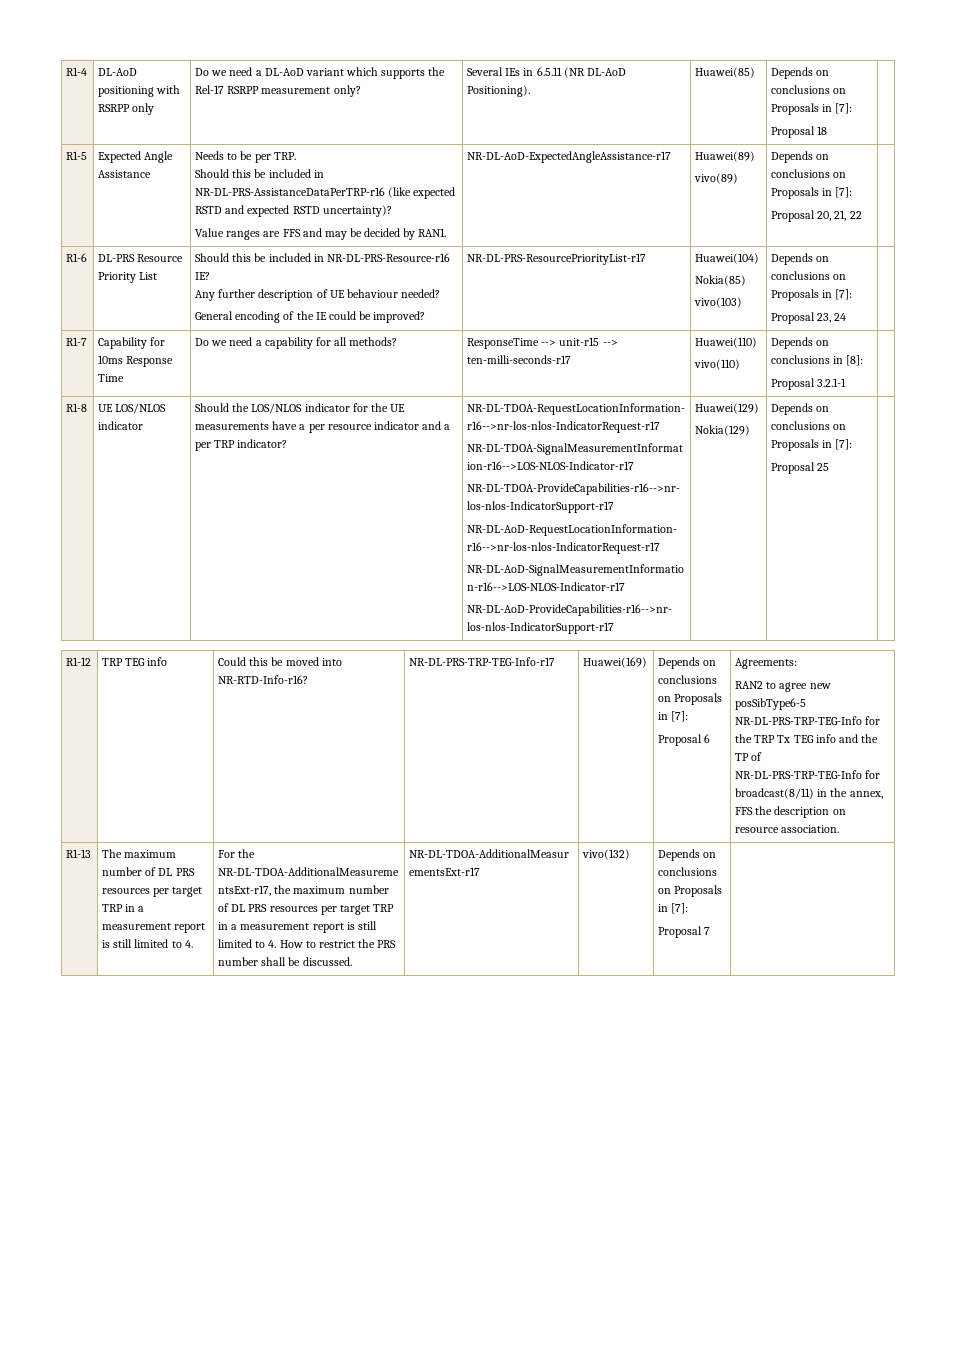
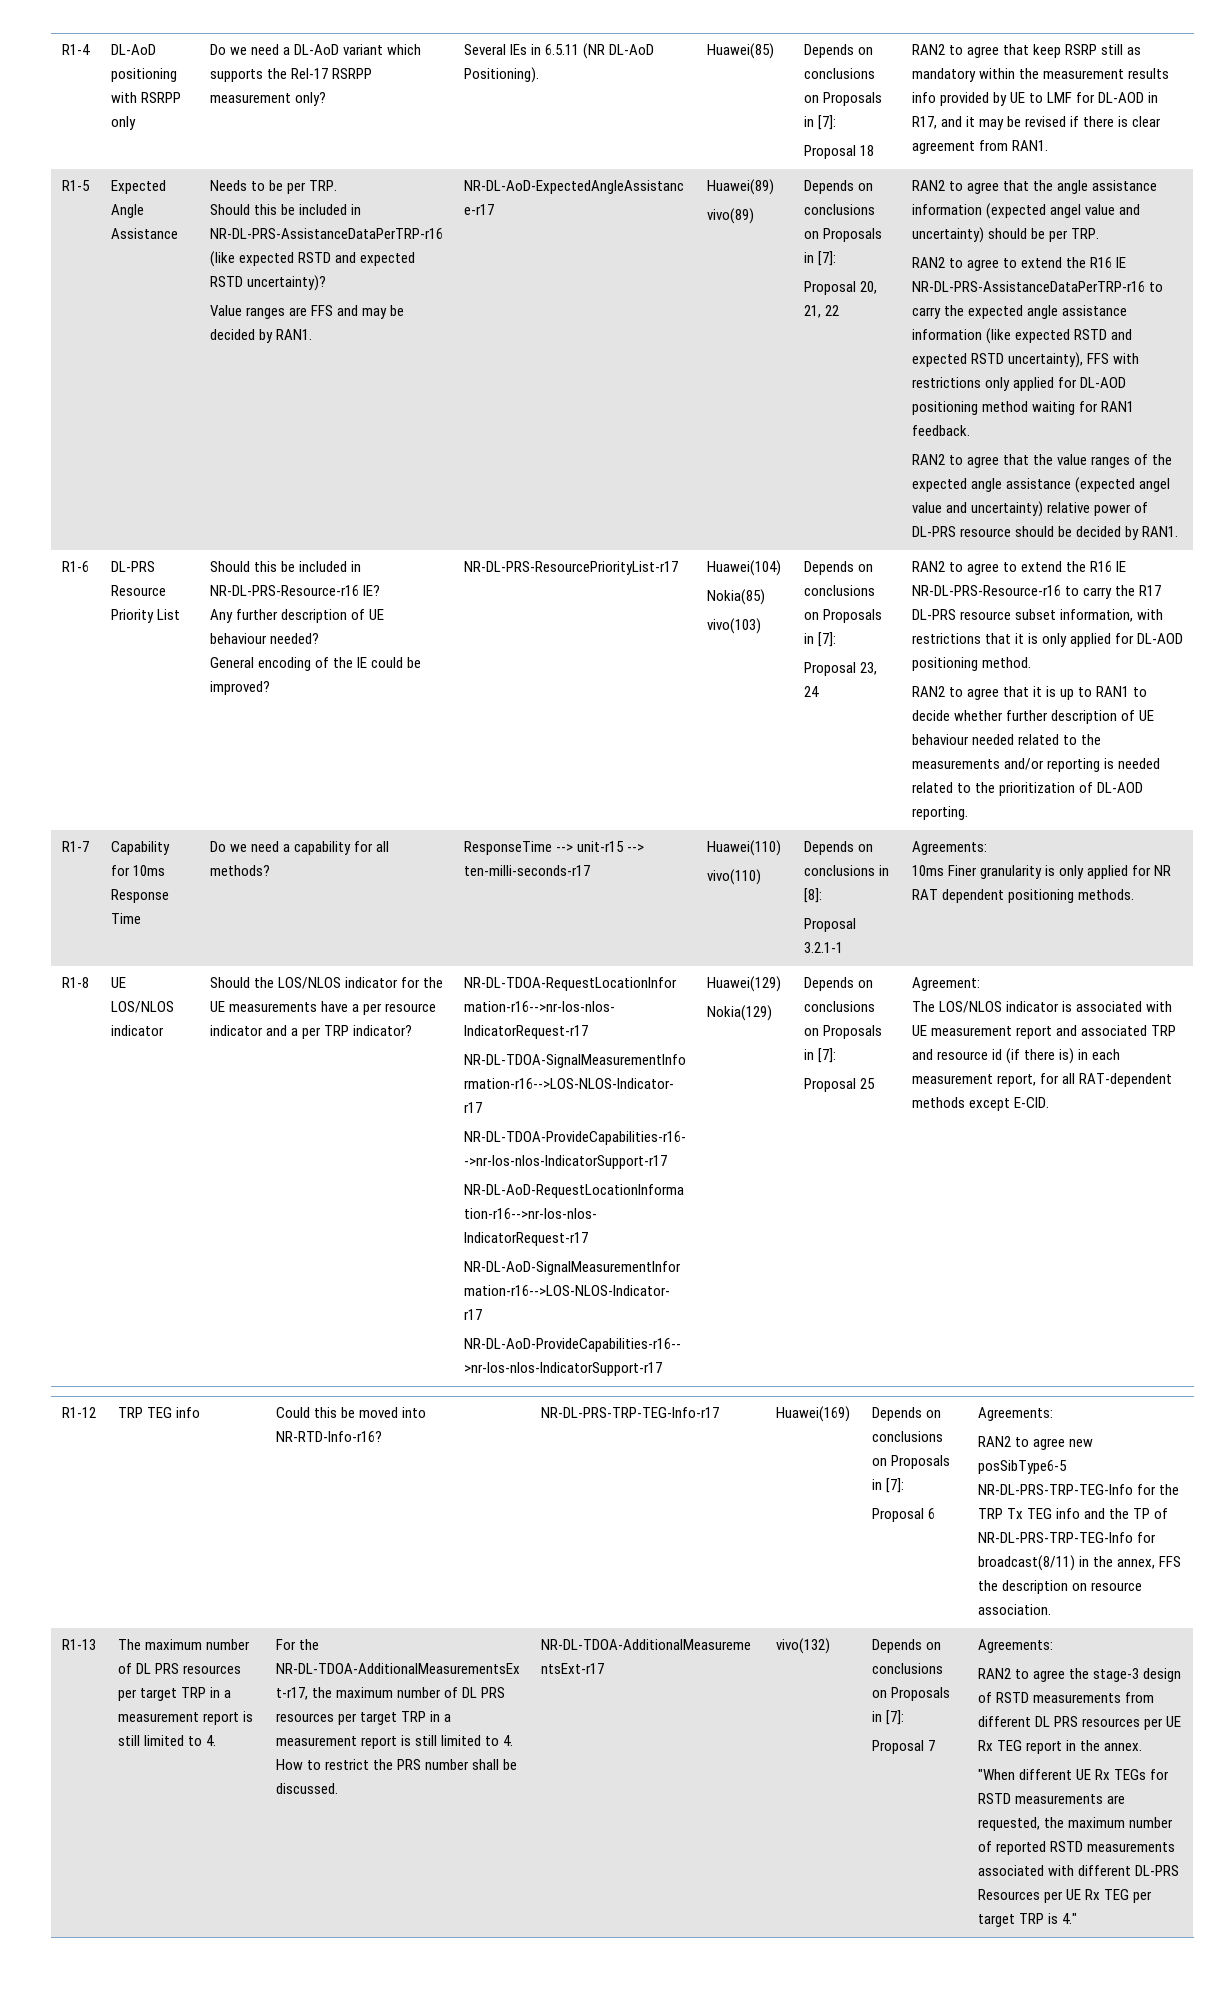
+ RAN2 to agree that keep RSRP still as mandatory within the measurement results info provided by UE to LMF for DL-AOD in R17, and it may be revised if there is clear agreement from RAN1.
+ RAN2 to agree that the angle assistance information (expected angel value and uncertainty) should be per TRP.
+ RAN2 to agree to extend the R16 IE NR-DL-PRS-AssistanceDataPerTRP-r16 to carry the expected angle assistance information (like expected RSTD and expected RSTD uncertainty), FFS with restrictions only applied for DL-AOD positioning method waiting for RAN1 feedback.
+ RAN2 to agree that the value ranges of the expected angle assistance (expected angel value and uncertainty) relative power of DL-PRS resource should be decided by RAN1.
+ RAN2 to agree to extend the R16 IE NR-DL-PRS-Resource-r16 to carry the R17 DL-PRS resource subset information, with restrictions that it is only applied for DL-AOD positioning method.
+ RAN2 to agree that it is up to RAN1 to decide whether further description of UE behaviour needed related to the measurements and/or reporting is needed related to the prioritization of DL-AOD reporting.
- Proposal 3.2.1-1
+ Proposal 3.2.1-1 | Agreements:
+ 10ms Finer granularity is only applied for NR RAT dependent positioning methods.
+ Agreement:
+ The LOS/NLOS indicator is associated with UE measurement report and associated TRP and resource id (if there is) in each measurement report, for all RAT-dependent methods except E-CID.
- Proposal 7
+ Proposal 7 | Agreements:
+ RAN2 to agree the stage-3 design of RSTD measurements from different DL PRS resources per UE Rx TEG report in the annex.
+ "When different UE Rx TEGs for RSTD measurements are requested, the maximum number of reported RSTD measurements associated with different DL-PRS Resources per UE Rx TEG per target TRP is 4."

